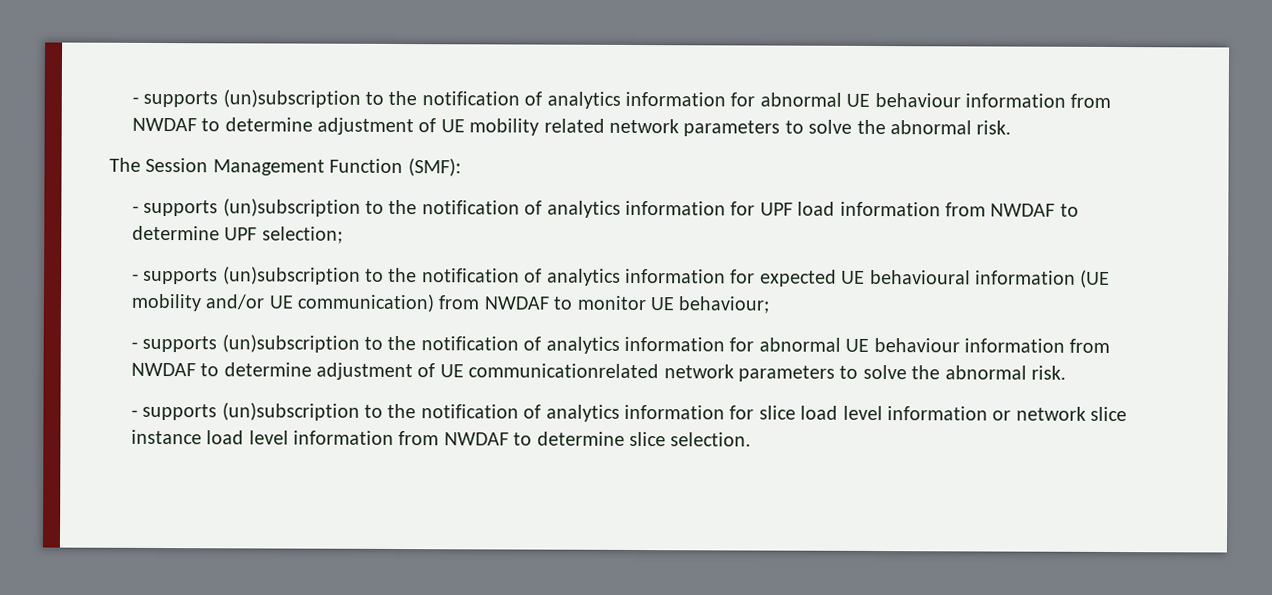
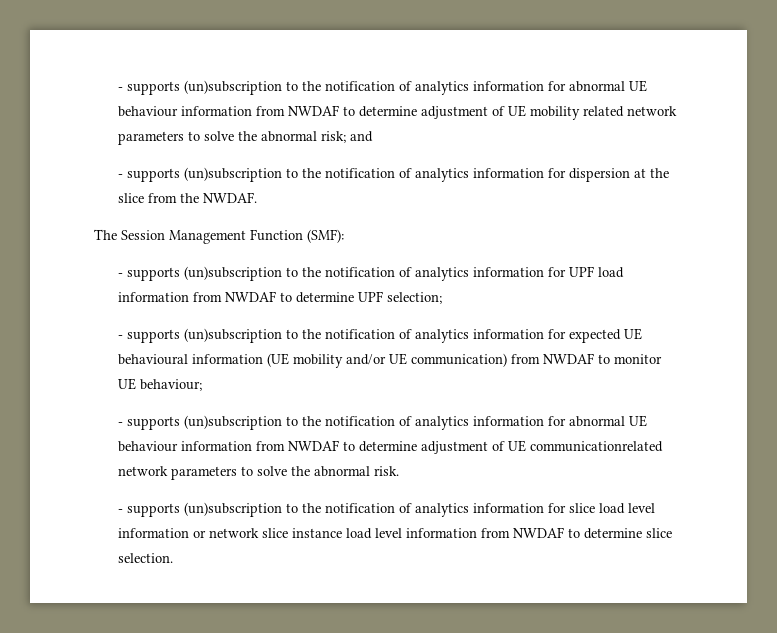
- - supports (un)subscription to the notification of analytics information for abnormal UE behaviour information from NWDAF to determine adjustment of UE mobility related network parameters to solve the abnormal risk.
+ - supports (un)subscription to the notification of analytics information for abnormal UE behaviour information from NWDAF to determine adjustment of UE mobility related network parameters to solve the abnormal risk; and
+ - supports (un)subscription to the notification of analytics information for dispersion at the slice from the NWDAF.

